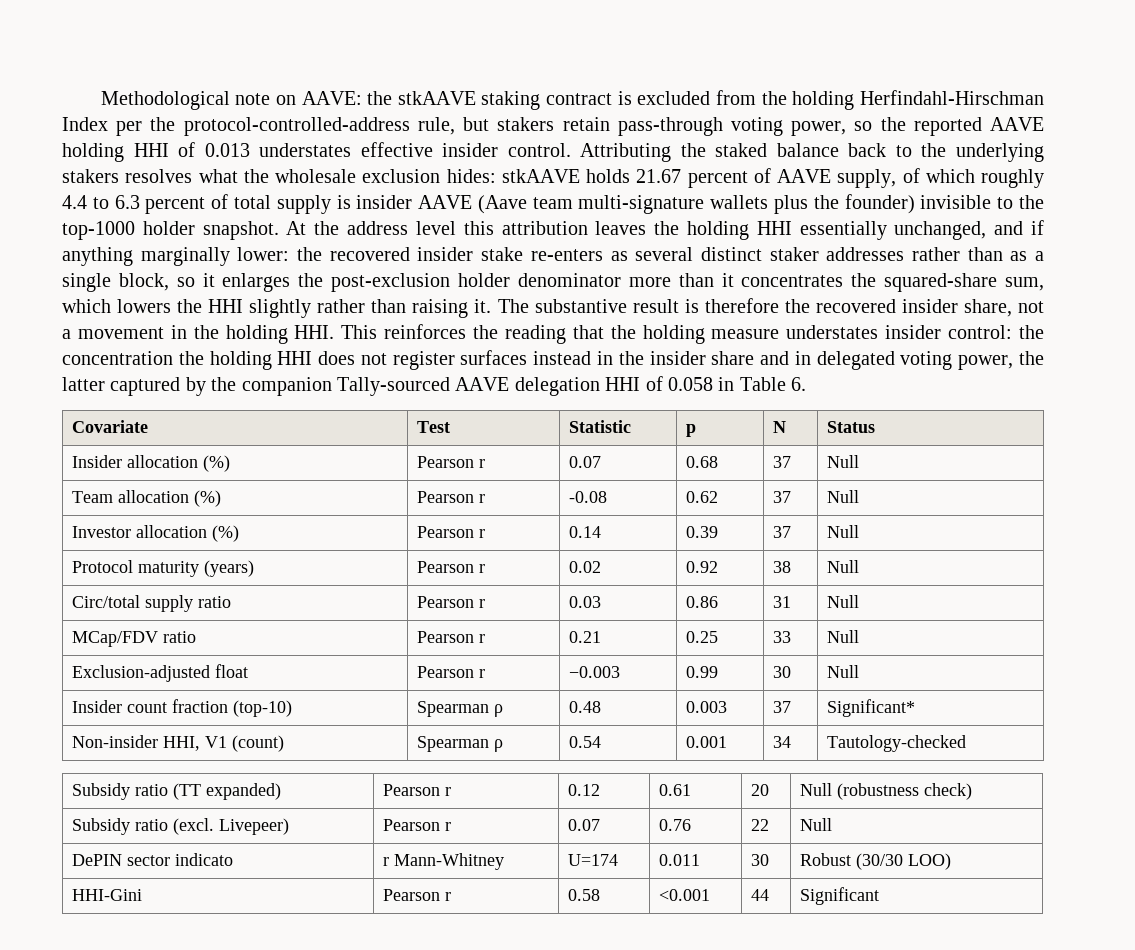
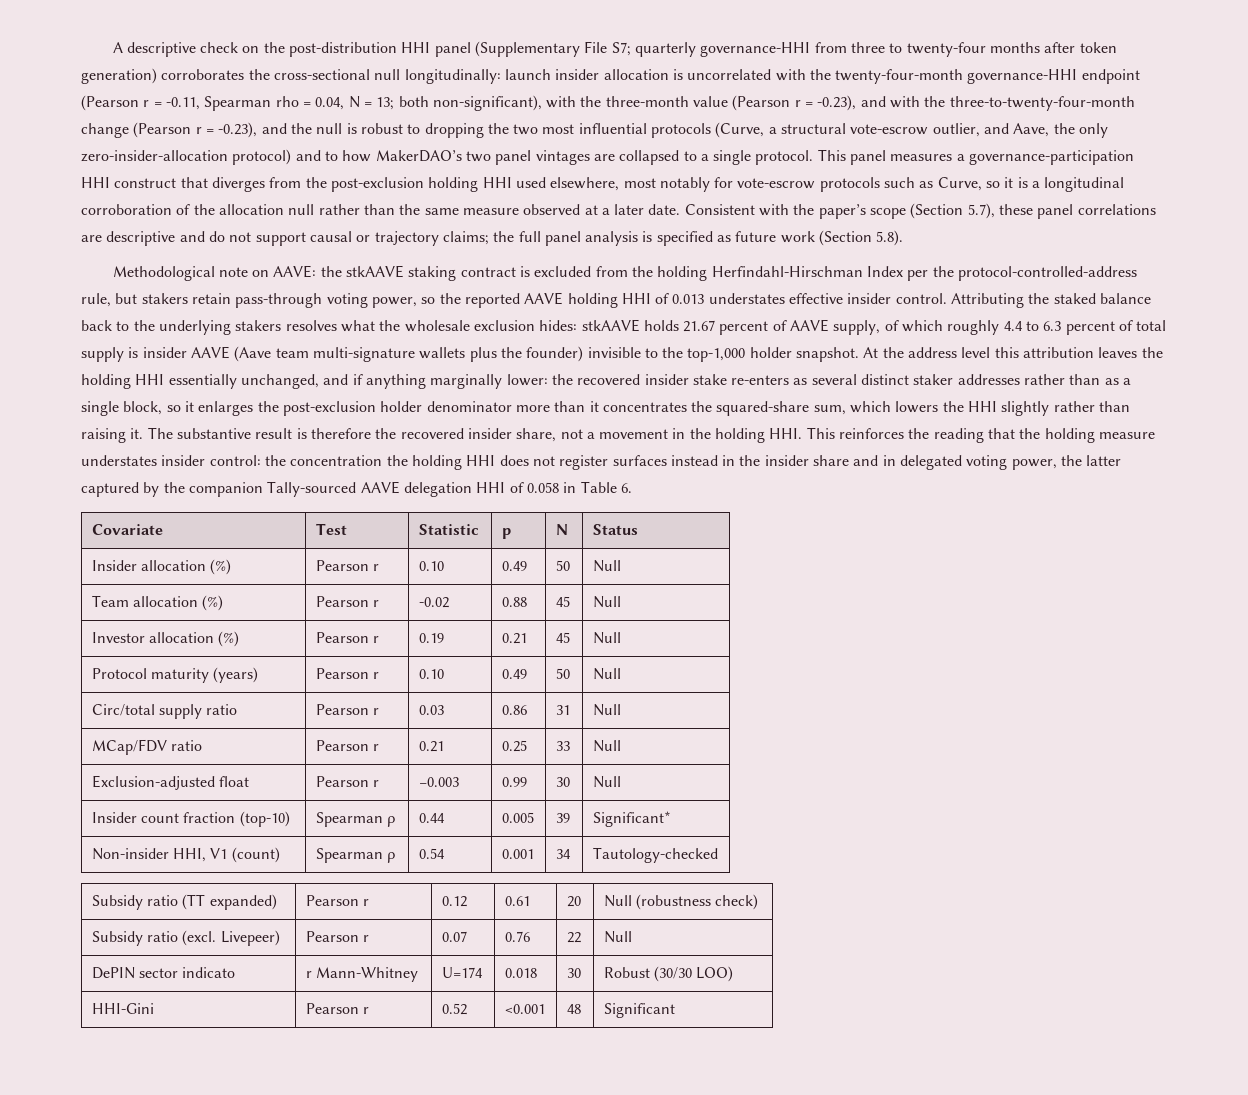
+ A descriptive check on the post-distribution HHI panel (Supplementary File S7; quarterly governance-HHI from three to twenty-four months after token generation) corroborates the cross-sectional null longitudinally: launch insider allocation is uncorrelated with the twenty-four-month governance-HHI endpoint (Pearson r = -0.11, Spearman rho = 0.04, N = 13; both non-significant), with the three-month value (Pearson r = -0.23), and with the three-to-twenty-four-month change (Pearson r = -0.23), and the null is robust to dropping the two most influential protocols (Curve, a structural vote-escrow outlier, and Aave, the only zero-insider-allocation protocol) and to how MakerDAO’s two panel vintages are collapsed to a single protocol. This panel measures a governance-participation HHI construct that diverges from the post-exclusion holding HHI used elsewhere, most notably for vote-escrow protocols such as Curve, so it is a longitudinal corroboration of the allocation null rather than the same measure observed at a later date. Consistent with the paper’s scope (Section 5.7), these panel correlations are descriptive and do not support causal or trajectory claims; the full panel analysis is specified as future work (Section 5.8).
- Attributing the staked balance back to the underlying stakers resolves what the wholesale exclusion hides: stkAAVE holds 21.67 percent of AAVE supply, of which roughly 4.4 to 6.3 percent of total supply is insider AAVE (Aave team multi-signature wallets plus the founder) invisible to the top-1000 holder snapshot.
+ Attributing the staked balance back to the underlying stakers resolves what the wholesale exclusion hides: stkAAVE holds 21.67 percent of AAVE supply, of which roughly 4.4 to 6.3 percent of total supply is insider AAVE (Aave team multi-signature wallets plus the founder) invisible to the top-1,000 holder snapshot.
- Insider allocation (%) | Pearson r | 0.07 | 0.68 | 37 | Null
+ Insider allocation (%) | Pearson r | 0.10 | 0.49 | 50 | Null
- Team allocation (%) | Pearson r | -0.08 | 0.62 | 37 | Null
+ Team allocation (%) | Pearson r | -0.02 | 0.88 | 45 | Null
- Investor allocation (%) | Pearson r | 0.14 | 0.39 | 37 | Null
+ Investor allocation (%) | Pearson r | 0.19 | 0.21 | 45 | Null
- Protocol maturity (years) | Pearson r | 0.02 | 0.92 | 38 | Null
+ Protocol maturity (years) | Pearson r | 0.10 | 0.49 | 50 | Null
- Insider count fraction (top-10) | Spearman ρ | 0.48 | 0.003 | 37 | Significant*
+ Insider count fraction (top-10) | Spearman ρ | 0.44 | 0.005 | 39 | Significant*
- DePIN sector indicato | r Mann-Whitney | U=174 | 0.011 | 30 | Robust (30/30 LOO)
+ DePIN sector indicato | r Mann-Whitney | U=174 | 0.018 | 30 | Robust (30/30 LOO)
- HHI-Gini | Pearson r | 0.58 | <0.001 | 44 | Significant
+ HHI-Gini | Pearson r | 0.52 | <0.001 | 48 | Significant

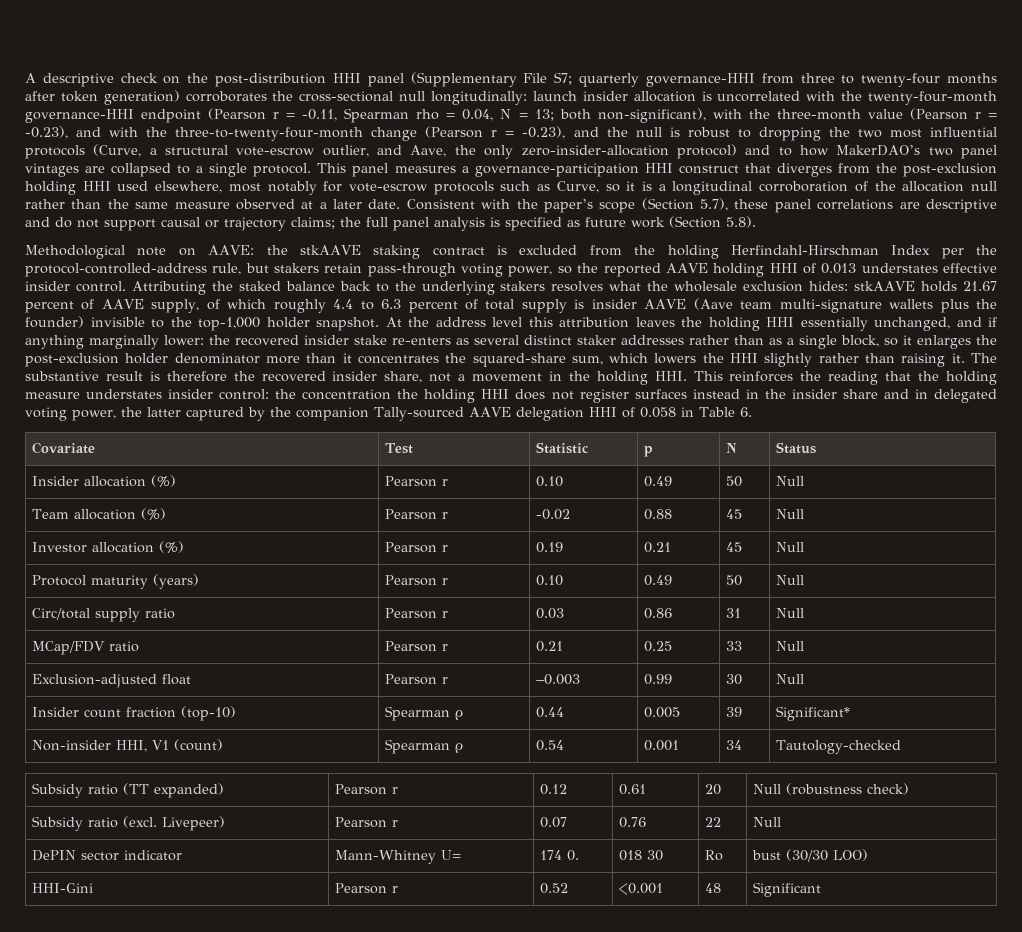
- DePIN sector indicato | r Mann-Whitney | U=174 | 0.018 | 30 | Robust (30/30 LOO)
+ DePIN sector indicator | Mann-Whitney U= | 174 0. | 018 30 | Ro | bust (30/30 LOO)

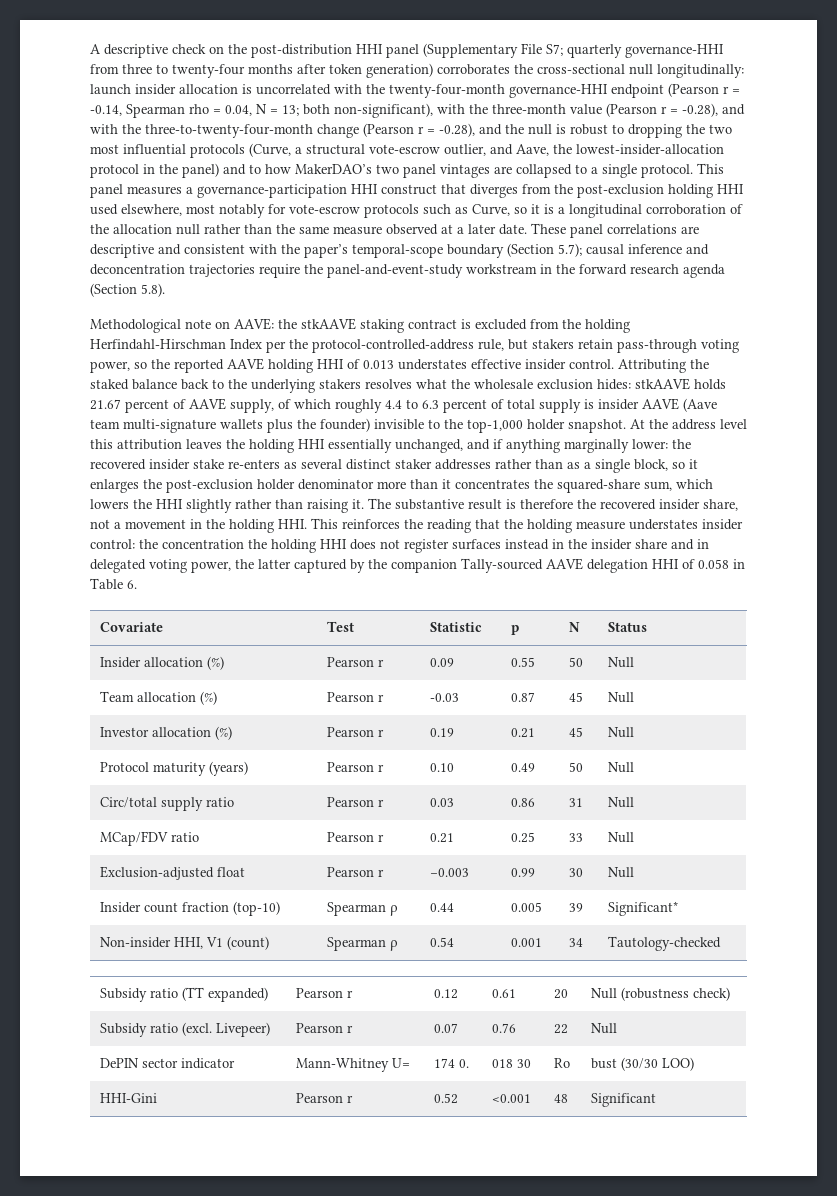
- launch insider allocation is uncorrelated with the twenty-four-month governance-HHI endpoint (Pearson r = -0.11, Spearman rho = 0.04, N = 13;
+ launch insider allocation is uncorrelated with the twenty-four-month governance-HHI endpoint (Pearson r = -0.14, Spearman rho = 0.04, N = 13;
- both non-significant), with the three-month value (Pearson r = -0.23), and with the three-to-twenty-four-month change (Pearson r = -0.23), and the null is robust to dropping the two most influential protocols (Curve, a structural vote-escrow outlier, and Aave, the only zero-insider-allocation protocol) and to how MakerDAO’s two panel vintages are collapsed to a single protocol.
+ both non-significant), with the three-month value (Pearson r = -0.28), and with the three-to-twenty-four-month change (Pearson r = -0.28), and the null is robust to dropping the two most influential protocols (Curve, a structural vote-escrow outlier, and Aave, the lowest-insider-allocation protocol in the panel) and to how MakerDAO’s two panel vintages are collapsed to a single protocol.
- Consistent with the paper’s scope (Section 5.7), these panel correlations are descriptive and do not support causal or trajectory claims; the full panel analysis is specified as future work (Section 5.8).
+ These panel correlations are descriptive and consistent with the paper’s temporal-scope boundary (Section 5.7); causal inference and deconcentration trajectories require the panel-and-event-study workstream in the forward research agenda (Section 5.8).
- Insider allocation (%) | Pearson r | 0.10 | 0.49 | 50 | Null
+ Insider allocation (%) | Pearson r | 0.09 | 0.55 | 50 | Null
- Team allocation (%) | Pearson r | -0.02 | 0.88 | 45 | Null
+ Team allocation (%) | Pearson r | -0.03 | 0.87 | 45 | Null

